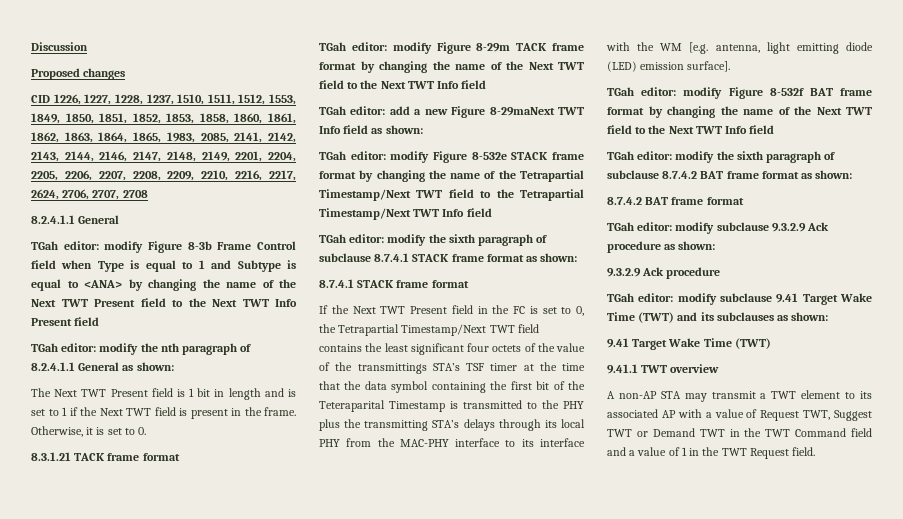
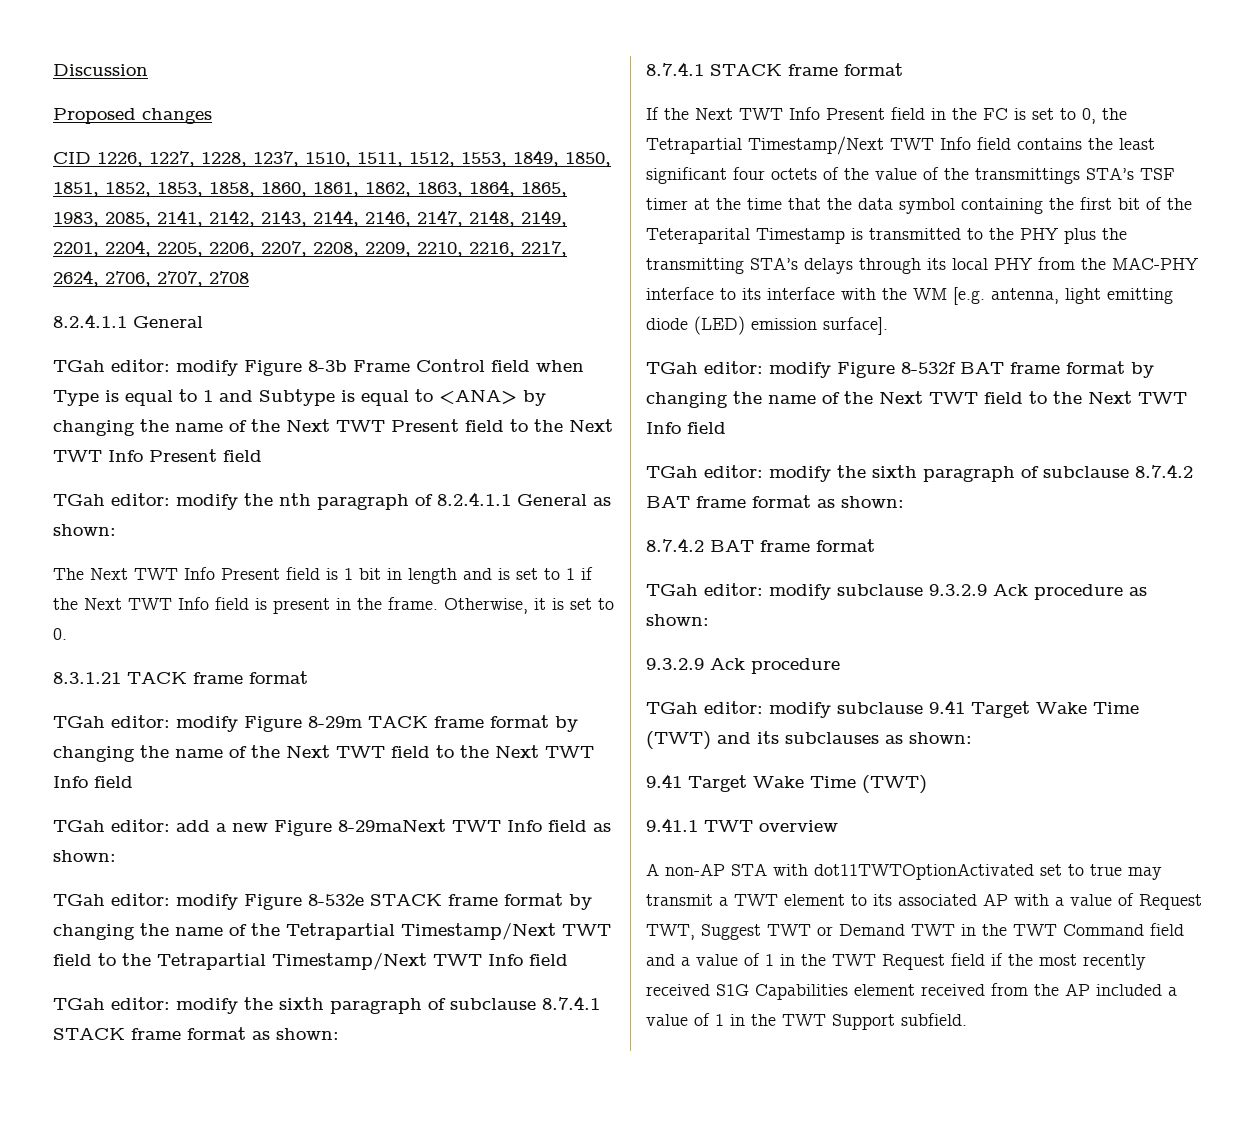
- The Next TWT Present field is 1 bit in length and is set to 1 if the Next TWT field is present in the frame.
+ The Next TWT Info Present field is 1 bit in length and is set to 1 if the Next TWT Info field is present in the frame.
- If the Next TWT Present field in the FC is set to 0, the Tetrapartial Timestamp/Next TWT field contains the least significant four octets of the value of the transmittings STA’s TSF timer at the time that the data symbol containing the first bit of the Teteraparital Timestamp is transmitted to the PHY plus the transmitting STA’s delays through its local PHY from the MAC-PHY interface to its interface with the WM [e.g. antenna, light emitting diode (LED) emission surface].
+ If the Next TWT Info Present field in the FC is set to 0, the Tetrapartial Timestamp/Next TWT Info field contains the least significant four octets of the value of the transmittings STA’s TSF timer at the time that the data symbol containing the first bit of the Teteraparital Timestamp is transmitted to the PHY plus the transmitting STA’s delays through its local PHY from the MAC-PHY interface to its interface with the WM [e.g. antenna, light emitting diode (LED) emission surface].
- A non-AP STA may transmit a TWT element to its associated AP with a value of Request TWT, Suggest TWT or Demand TWT in the TWT Command field and a value of 1 in the TWT Request field.
+ A non-AP STA with dot11TWTOptionActivated set to true may transmit a TWT element to its associated AP with a value of Request TWT, Suggest TWT or Demand TWT in the TWT Command field and a value of 1 in the TWT Request field if the most recently received S1G Capabilities element received from the AP included a value of 1 in the TWT Support subfield.

